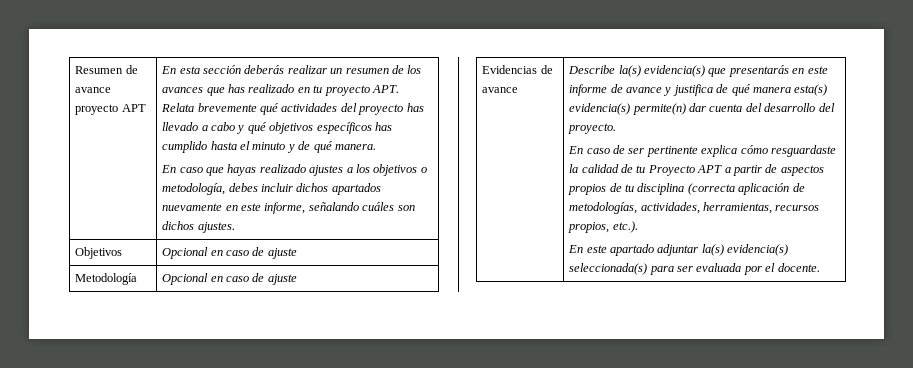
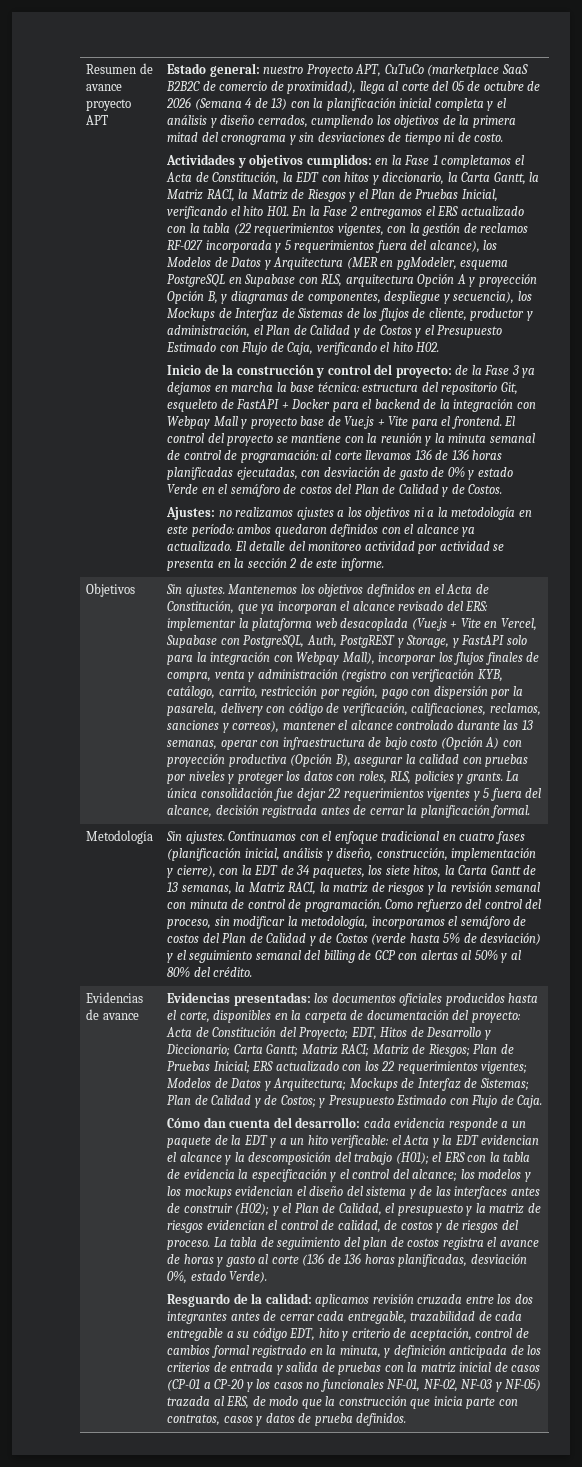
- En esta sección deberás realizar un resumen de los avances que has realizado en tu proyecto APT. Relata brevemente qué actividades del proyecto has llevado a cabo y qué objetivos específicos has cumplido hasta el minuto y de qué manera.
- En caso que hayas realizado ajustes a los objetivos o metodología, debes incluir dichos apartados nuevamente en este informe, señalando cuáles son dichos ajustes.
- Objetivos | Opcional en caso de ajuste
- Metodología | Opcional en caso de ajuste
- Evidencias de avance | Describe la(s) evidencia(s) que presentarás en este informe de avance y justifica de qué manera esta(s) evidencia(s) permite(n) dar cuenta del desarrollo del proyecto.
- En caso de ser pertinente explica cómo resguardaste la calidad de tu Proyecto APT a partir de aspectos propios de tu disciplina (correcta aplicación de metodologías, actividades, herramientas, recursos propios, etc.).
- En este apartado adjuntar la(s) evidencia(s) seleccionada(s) para ser evaluada por el docente.
+ Estado general: nuestro Proyecto APT, CuTuCo (marketplace SaaS B2B2C de comercio de proximidad), llega al corte del 05 de octubre de 2026 (Semana 4 de 13) con la planificación inicial completa y el análisis y diseño cerrados, cumpliendo los objetivos de la primera mitad del cronograma y sin desviaciones de tiempo ni de costo.
+ Actividades y objetivos cumplidos: en la Fase 1 completamos el Acta de Constitución, la EDT con hitos y diccionario, la Carta Gantt, la Matriz RACI, la Matriz de Riesgos y el Plan de Pruebas Inicial, verificando el hito H01. En la Fase 2 entregamos el ERS actualizado con la tabla (22 requerimientos vigentes, con la gestión de reclamos RF-027 incorporada y 5 requerimientos fuera del alcance), los Modelos de Datos y Arquitectura (MER en pgModeler, esquema PostgreSQL en Supabase con RLS, arquitectura Opción A y proyección Opción B, y diagramas de componentes, despliegue y secuencia), los Mockups de Interfaz de Sistemas de los flujos de cliente, productor y administración, el Plan de Calidad y de Costos y el Presupuesto Estimado con Flujo de Caja, verificando el hito H02.
+ Inicio de la construcción y control del proyecto: de la Fase 3 ya dejamos en marcha la base técnica: estructura del repositorio Git, esqueleto de FastAPI + Docker para el backend de la integración con Webpay Mall y proyecto base de Vue.js + Vite para el frontend. El control del proyecto se mantiene con la reunión y la minuta semanal de control de programación: al corte llevamos 136 de 136 horas planificadas ejecutadas, con desviación de gasto de 0% y estado Verde en el semáforo de costos del Plan de Calidad y de Costos.
+ Ajustes: no realizamos ajustes a los objetivos ni a la metodología en este período: ambos quedaron definidos con el alcance ya actualizado. El detalle del monitoreo actividad por actividad se presenta en la sección 2 de este informe.
+ Objetivos | Sin ajustes. Mantenemos los objetivos definidos en el Acta de Constitución, que ya incorporan el alcance revisado del ERS: implementar la plataforma web desacoplada (Vue.js + Vite en Vercel, Supabase con PostgreSQL, Auth, PostgREST y Storage, y FastAPI solo para la integración con Webpay Mall), incorporar los flujos finales de compra, venta y administración (registro con verificación KYB, catálogo, carrito, restricción por región, pago con dispersión por la pasarela, delivery con código de verificación, calificaciones, reclamos, sanciones y correos), mantener el alcance controlado durante las 13 semanas, operar con infraestructura de bajo costo (Opción A) con proyección productiva (Opción B), asegurar la calidad con pruebas por niveles y proteger los datos con roles, RLS, policies y grants. La única consolidación fue dejar 22 requerimientos vigentes y 5 fuera del alcance, decisión registrada antes de cerrar la planificación formal.
+ Metodología | Sin ajustes. Continuamos con el enfoque tradicional en cuatro fases (planificación inicial, análisis y diseño, construcción, implementación y cierre), con la EDT de 34 paquetes, los siete hitos, la Carta Gantt de 13 semanas, la Matriz RACI, la matriz de riesgos y la revisión semanal con minuta de control de programación. Como refuerzo del control del proceso, sin modificar la metodología, incorporamos el semáforo de costos del Plan de Calidad y de Costos (verde hasta 5% de desviación) y el seguimiento semanal del billing de GCP con alertas al 50% y al 80% del crédito.
+ Evidencias de avance | Evidencias presentadas: los documentos oficiales producidos hasta el corte, disponibles en la carpeta de documentación del proyecto: Acta de Constitución del Proyecto; EDT, Hitos de Desarrollo y Diccionario; Carta Gantt; Matriz RACI; Matriz de Riesgos; Plan de Pruebas Inicial; ERS actualizado con los 22 requerimientos vigentes; Modelos de Datos y Arquitectura; Mockups de Interfaz de Sistemas; Plan de Calidad y de Costos; y Presupuesto Estimado con Flujo de Caja.
+ Cómo dan cuenta del desarrollo: cada evidencia responde a un paquete de la EDT y a un hito verificable: el Acta y la EDT evidencian el alcance y la descomposición del trabajo (H01); el ERS con la tabla de evidencia la especificación y el control del alcance; los modelos y los mockups evidencian el diseño del sistema y de las interfaces antes de construir (H02); y el Plan de Calidad, el presupuesto y la matriz de riesgos evidencian el control de calidad, de costos y de riesgos del proceso. La tabla de seguimiento del plan de costos registra el avance de horas y gasto al corte (136 de 136 horas planificadas, desviación 0%, estado Verde).
+ Resguardo de la calidad: aplicamos revisión cruzada entre los dos integrantes antes de cerrar cada entregable, trazabilidad de cada entregable a su código EDT, hito y criterio de aceptación, control de cambios formal registrado en la minuta, y definición anticipada de los criterios de entrada y salida de pruebas con la matriz inicial de casos (CP-01 a CP-20 y los casos no funcionales NF-01, NF-02, NF-03 y NF-05) trazada al ERS, de modo que la construcción que inicia parte con contratos, casos y datos de prueba definidos.

